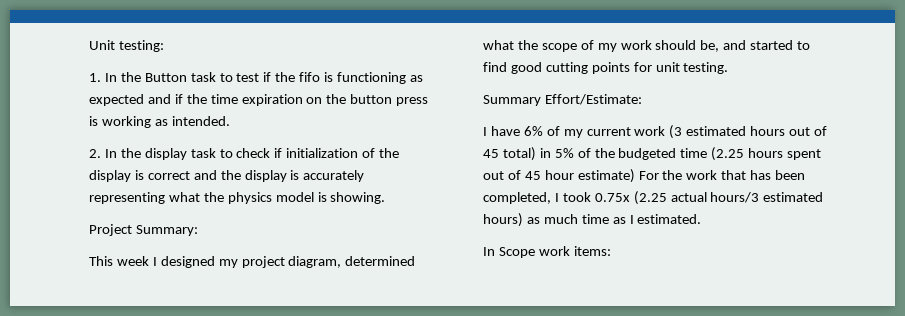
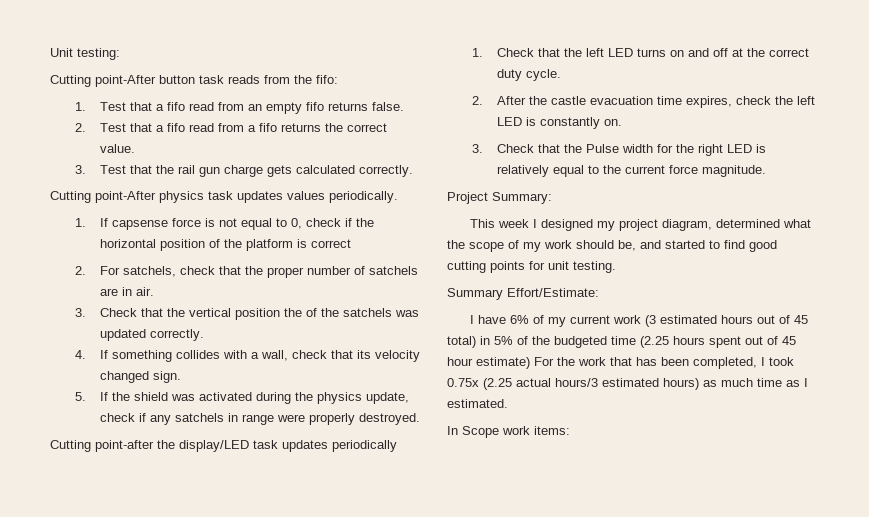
- 1. In the Button task to test if the fifo is functioning as expected and if the time expiration on the button press is working as intended.
- 2. In the display task to check if initialization of the display is correct and the display is accurately representing what the physics model is showing.
+ Cutting point-After button task reads from the fifo:
+ 1. Test that a fifo read from an empty fifo returns false.
+ 2. Test that a fifo read from a fifo returns the correct value.
+ 3. Test that the rail gun charge gets calculated correctly.
+ Cutting point-After physics task updates values periodically.
+ 1. If capsense force is not equal to 0, check if the horizontal position of the platform is correct
+ 2. For satchels, check that the proper number of satchels are in air.
+ 3. Check that the vertical position the of the satchels was updated correctly.
+ 4. If something collides with a wall, check that its velocity changed sign.
+ 5. If the shield was activated during the physics update, check if any satchels in range were properly destroyed.
+ Cutting point-after the display/LED task updates periodically
+ 1. Check that the left LED turns on and off at the correct duty cycle.
+ 2. After the castle evacuation time expires, check the left LED is constantly on.
+ 3. Check that the Pulse width for the right LED is relatively equal to the current force magnitude.

